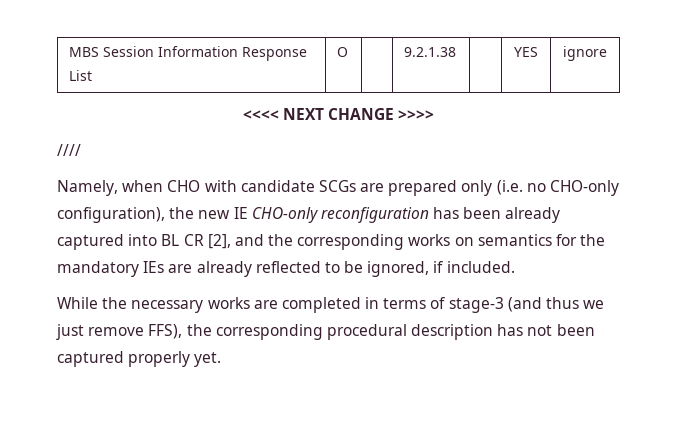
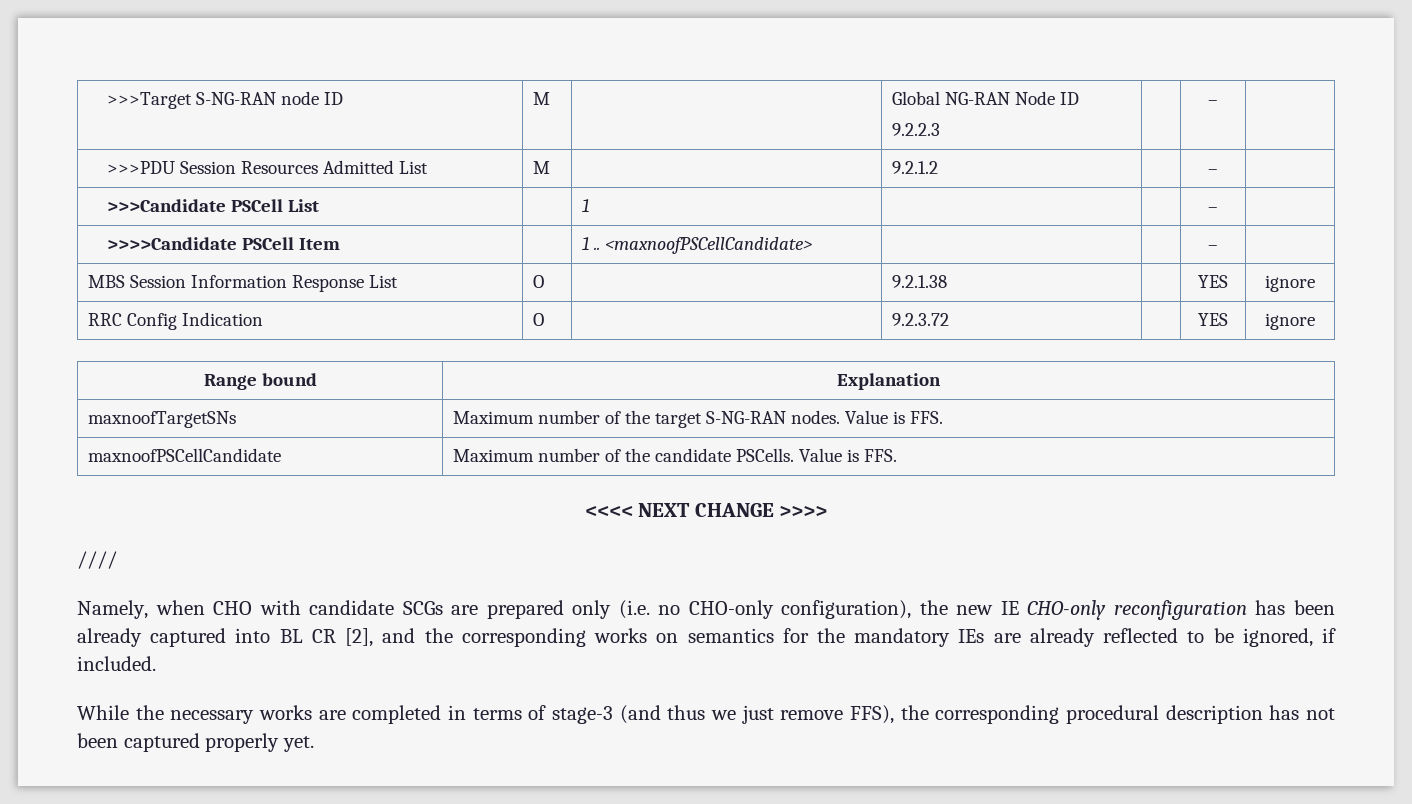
+ >>>Target S-NG-RAN node ID | M | | Global NG-RAN Node ID
+ 9.2.2.3 | | – |
+ >>>PDU Session Resources Admitted List | M | | 9.2.1.2 | | – |
+ >>>Candidate PSCell List | | 1 | | | – |
+ >>>>Candidate PSCell Item | | 1 .. <maxnoofPSCellCandidate> | | | – |
+ RRC Config Indication | O | | 9.2.3.72 | | YES | ignore
+ Range bound | Explanation
+ maxnoofTargetSNs | Maximum number of the target S-NG-RAN nodes. Value is FFS.
+ maxnoofPSCellCandidate | Maximum number of the candidate PSCells. Value is FFS.

